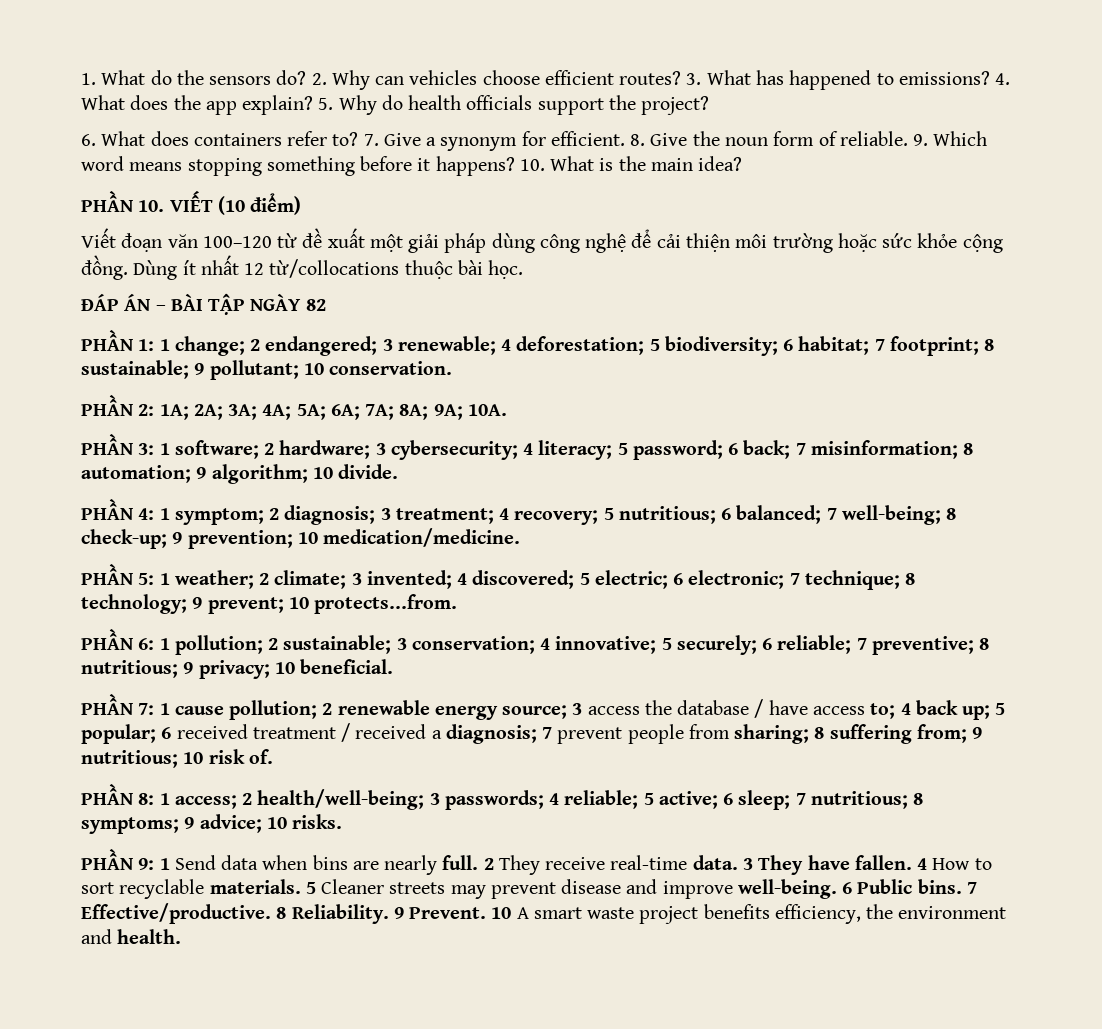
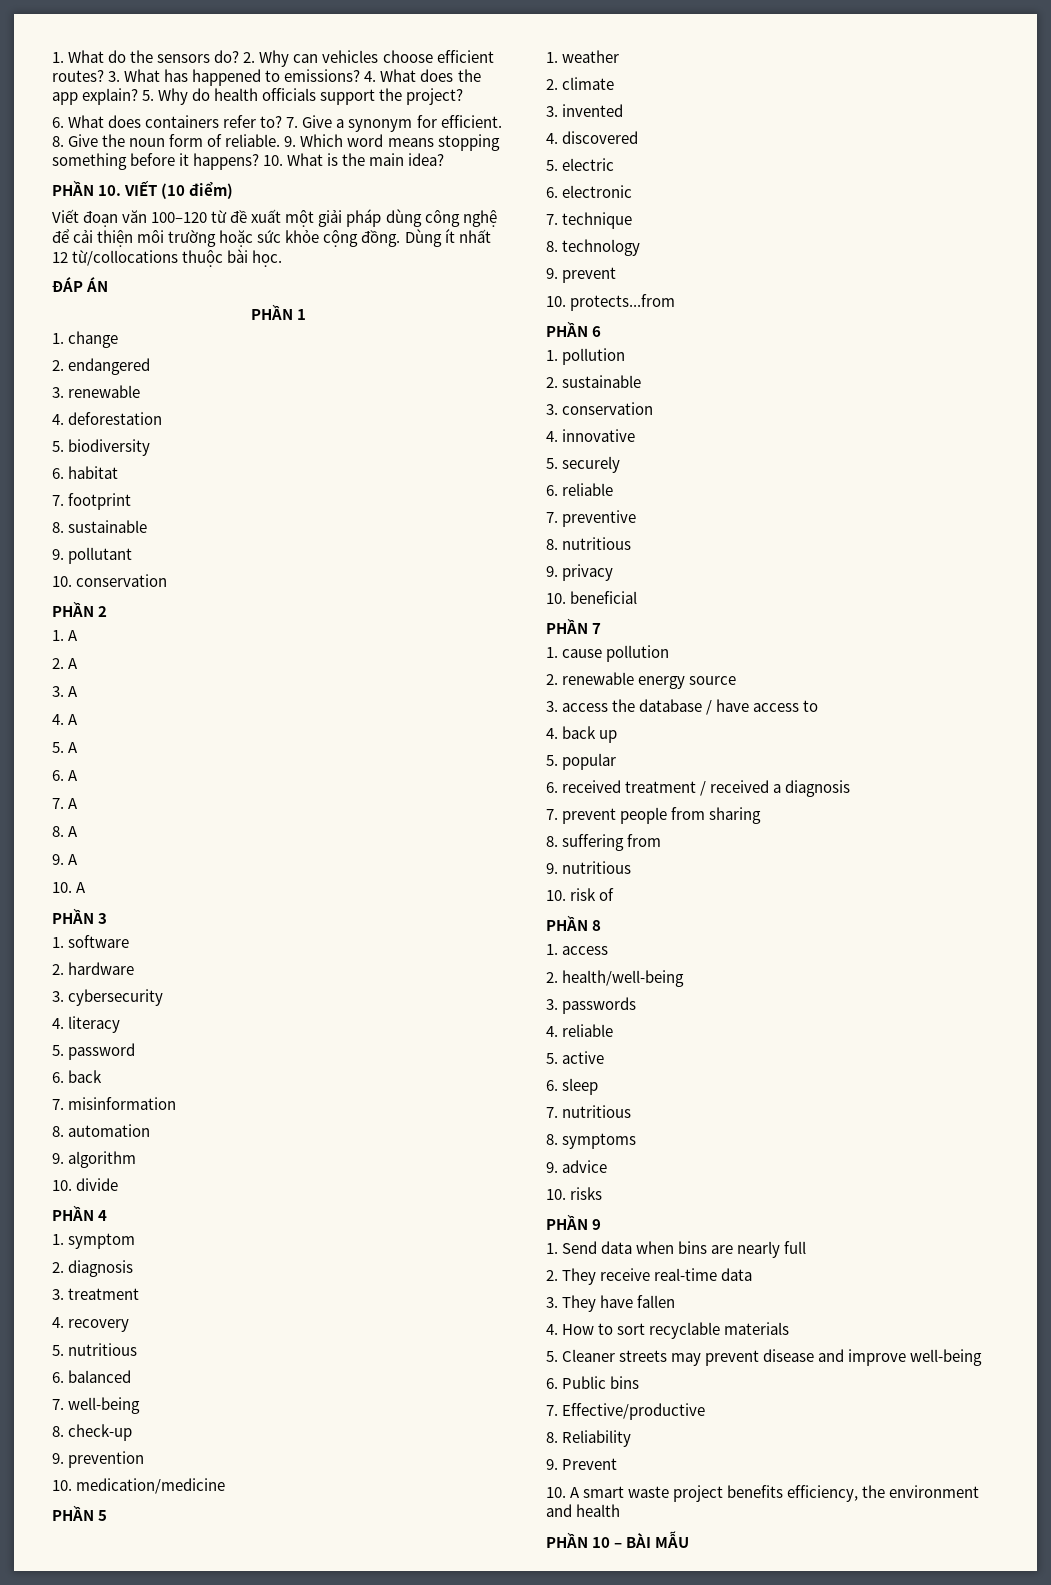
- ĐÁP ÁN – BÀI TẬP NGÀY 82
- PHẦN 1: 1 change; 2 endangered; 3 renewable; 4 deforestation; 5 biodiversity; 6 habitat; 7 footprint; 8 sustainable; 9 pollutant; 10 conservation.
- PHẦN 2: 1A; 2A; 3A; 4A; 5A; 6A; 7A; 8A; 9A; 10A.
- PHẦN 3: 1 software; 2 hardware; 3 cybersecurity; 4 literacy; 5 password; 6 back; 7 misinformation; 8 automation; 9 algorithm; 10 divide.
- PHẦN 4: 1 symptom; 2 diagnosis; 3 treatment; 4 recovery; 5 nutritious; 6 balanced; 7 well-being; 8 check-up; 9 prevention; 10 medication/medicine.
- PHẦN 5: 1 weather; 2 climate; 3 invented; 4 discovered; 5 electric; 6 electronic; 7 technique; 8 technology; 9 prevent; 10 protects...from.
- PHẦN 6: 1 pollution; 2 sustainable; 3 conservation; 4 innovative; 5 securely; 6 reliable; 7 preventive; 8 nutritious; 9 privacy; 10 beneficial.
- PHẦN 7: 1 cause pollution; 2 renewable energy source; 3 access the database / have access to; 4 back up; 5 popular; 6 received treatment / received a diagnosis; 7 prevent people from sharing; 8 suffering from; 9 nutritious; 10 risk of.
- PHẦN 8: 1 access; 2 health/well-being; 3 passwords; 4 reliable; 5 active; 6 sleep; 7 nutritious; 8 symptoms; 9 advice; 10 risks.
- PHẦN 9: 1 Send data when bins are nearly full. 2 They receive real-time data. 3 They have fallen. 4 How to sort recyclable materials. 5 Cleaner streets may prevent disease and improve well-being. 6 Public bins. 7 Effective/productive. 8 Reliability. 9 Prevent. 10 A smart waste project benefits efficiency, the environment and health.
+ ĐÁP ÁN
+ PHẦN 1
+ 1. change
+ 2. endangered
+ 3. renewable
+ 4. deforestation
+ 5. biodiversity
+ 6. habitat
+ 7. footprint
+ 8. sustainable
+ 9. pollutant
+ 10. conservation
+ PHẦN 2
+ 1. A
+ 2. A
+ 3. A
+ 4. A
+ 5. A
+ 6. A
+ 7. A
+ 8. A
+ 9. A
+ 10. A
+ PHẦN 3
+ 1. software
+ 2. hardware
+ 3. cybersecurity
+ 4. literacy
+ 5. password
+ 6. back
+ 7. misinformation
+ 8. automation
+ 9. algorithm
+ 10. divide
+ PHẦN 4
+ 1. symptom
+ 2. diagnosis
+ 3. treatment
+ 4. recovery
+ 5. nutritious
+ 6. balanced
+ 7. well-being
+ 8. check-up
+ 9. prevention
+ 10. medication/medicine
+ PHẦN 5
+ 1. weather
+ 2. climate
+ 3. invented
+ 4. discovered
+ 5. electric
+ 6. electronic
+ 7. technique
+ 8. technology
+ 9. prevent
+ 10. protects...from
+ PHẦN 6
+ 1. pollution
+ 2. sustainable
+ 3. conservation
+ 4. innovative
+ 5. securely
+ 6. reliable
+ 7. preventive
+ 8. nutritious
+ 9. privacy
+ 10. beneficial
+ PHẦN 7
+ 1. cause pollution
+ 2. renewable energy source
+ 3. access the database / have access to
+ 4. back up
+ 5. popular
+ 6. received treatment / received a diagnosis
+ 7. prevent people from sharing
+ 8. suffering from
+ 9. nutritious
+ 10. risk of
+ PHẦN 8
+ 1. access
+ 2. health/well-being
+ 3. passwords
+ 4. reliable
+ 5. active
+ 6. sleep
+ 7. nutritious
+ 8. symptoms
+ 9. advice
+ 10. risks
+ PHẦN 9
+ 1. Send data when bins are nearly full
+ 2. They receive real-time data
+ 3. They have fallen
+ 4. How to sort recyclable materials
+ 5. Cleaner streets may prevent disease and improve well-being
+ 6. Public bins
+ 7. Effective/productive
+ 8. Reliability
+ 9. Prevent
+ 10. A smart waste project benefits efficiency, the environment and health
+ PHẦN 10 – BÀI MẪU

